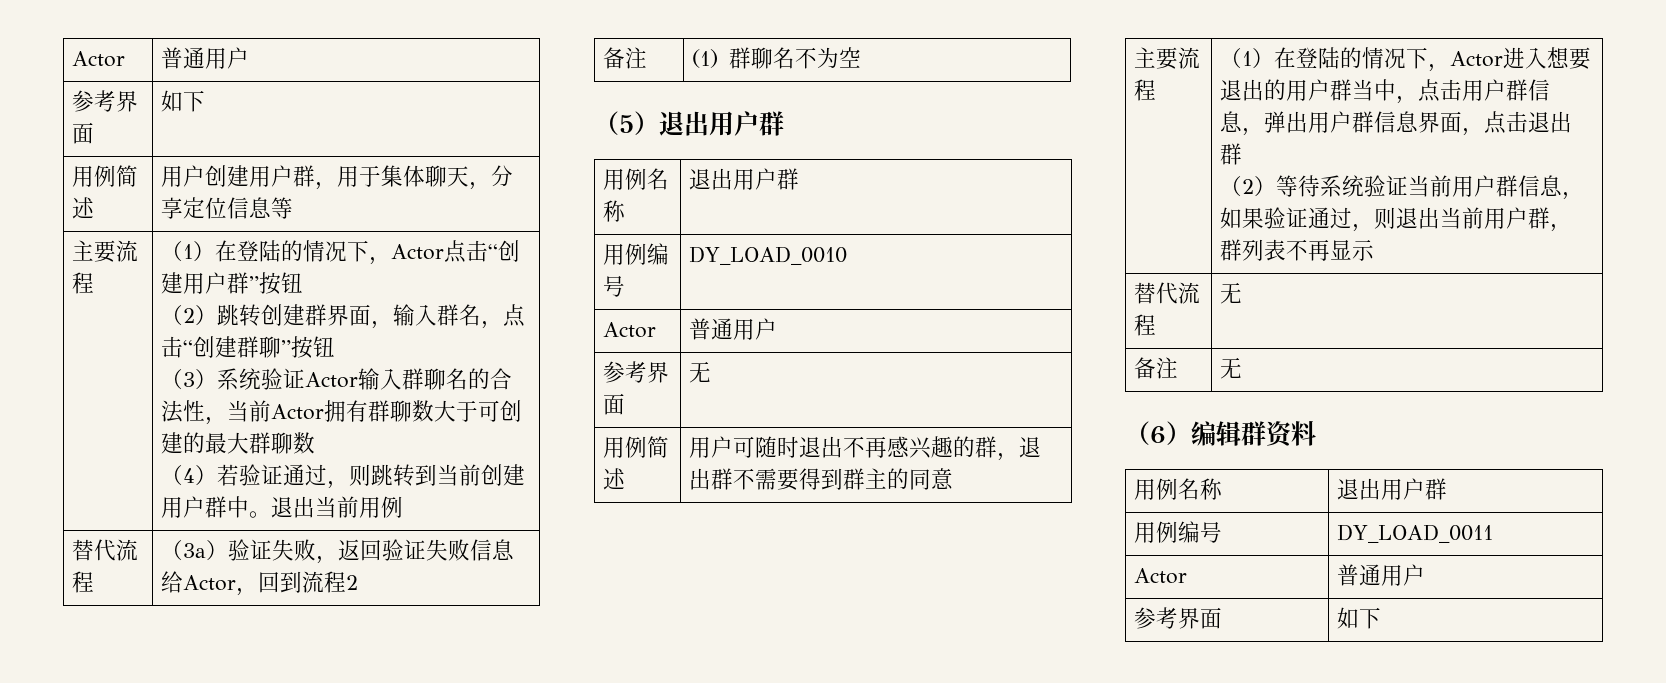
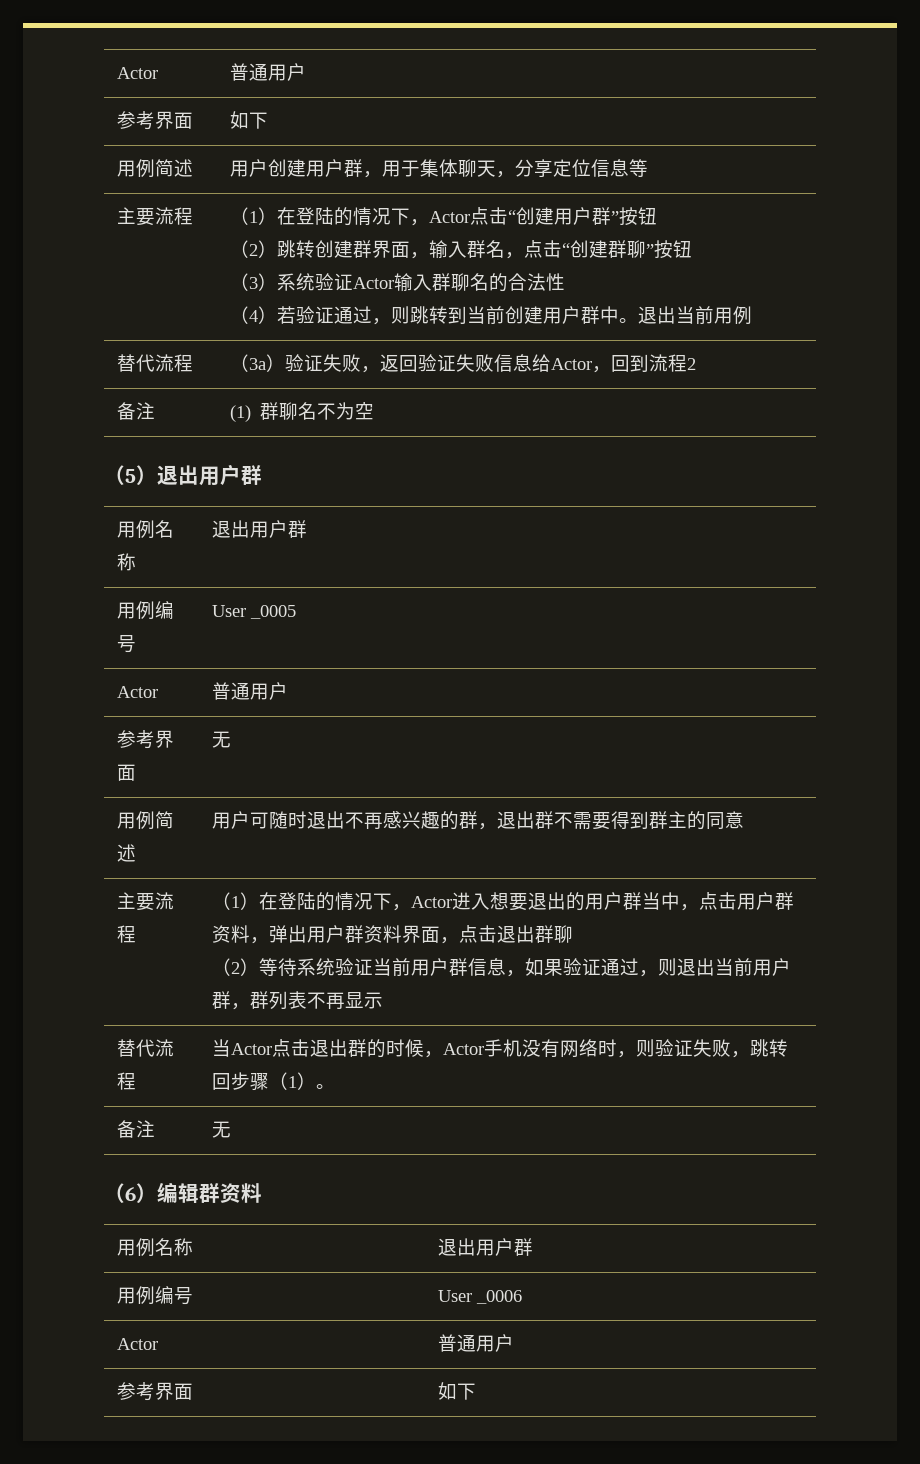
- （3）系统验证Actor输入群聊名的合法性，当前Actor拥有群聊数大于可创建的最大群聊数
+ （3）系统验证Actor输入群聊名的合法性
- 用例编号 | DY_LOAD_0010
+ 用例编号 | User _0005
- （1）在登陆的情况下，Actor进入想要退出的用户群当中，点击用户群信息，弹出用户群信息界面，点击退出群
+ （1）在登陆的情况下，Actor进入想要退出的用户群当中，点击用户群资料，弹出用户群资料界面，点击退出群聊
- 替代流程 | 无
+ 替代流程 | 当Actor点击退出群的时候，Actor手机没有网络时，则验证失败，跳转回步骤（1）。
- 用例编号 | DY_LOAD_0011
+ 用例编号 | User _0006

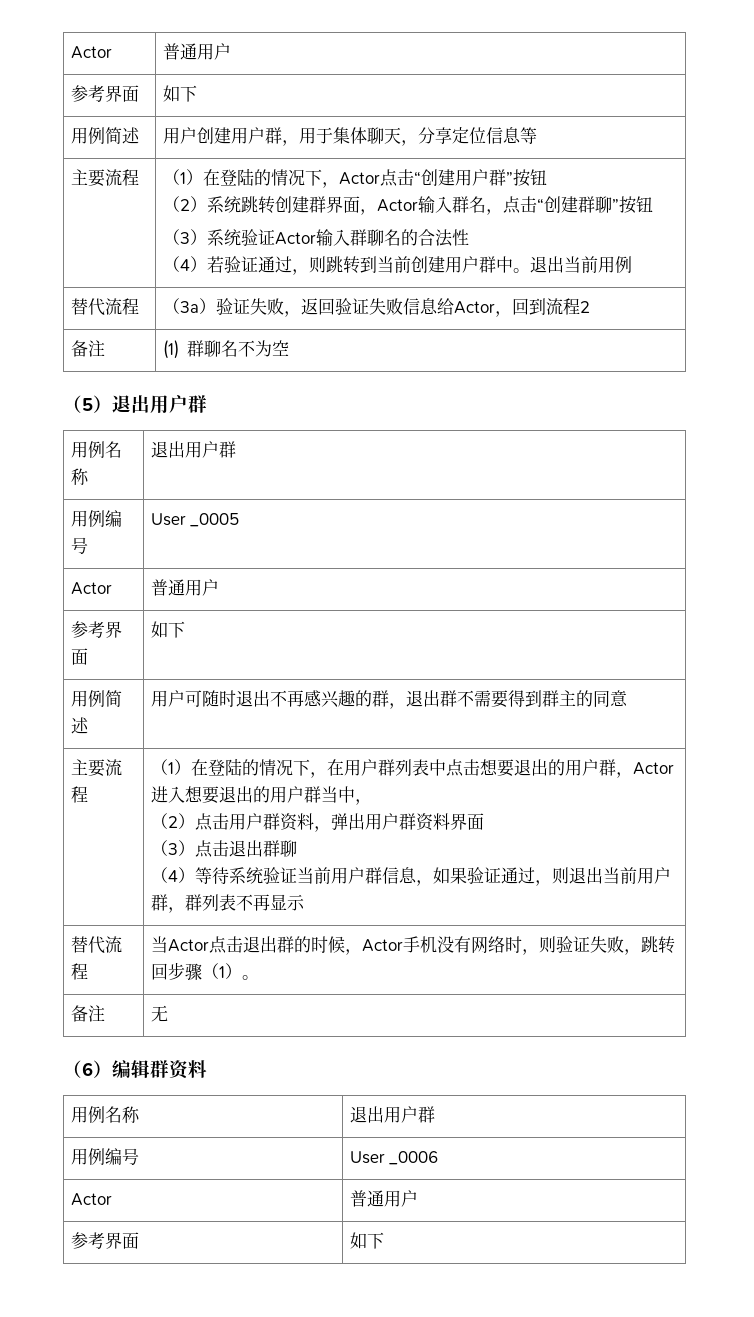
- （2）跳转创建群界面，输入群名，点击“创建群聊”按钮
+ （2）系统跳转创建群界面，Actor输入群名，点击“创建群聊”按钮
  用例编号 | User _0005
  Actor | 普通用户
- 参考界面 | 无
+ 参考界面 | 如下
- （1）在登陆的情况下，Actor进入想要退出的用户群当中，点击用户群资料，弹出用户群资料界面，点击退出群聊
+ （1）在登陆的情况下，在用户群列表中点击想要退出的用户群，Actor进入想要退出的用户群当中，
+ （2）点击用户群资料，弹出用户群资料界面
+ （3）点击退出群聊
- （2）等待系统验证当前用户群信息，如果验证通过，则退出当前用户群，群列表不再显示
+ （4）等待系统验证当前用户群信息，如果验证通过，则退出当前用户群，群列表不再显示

